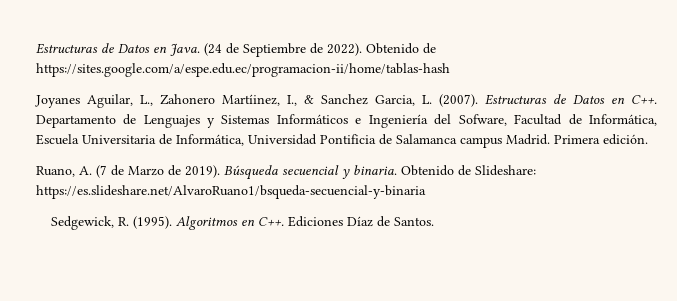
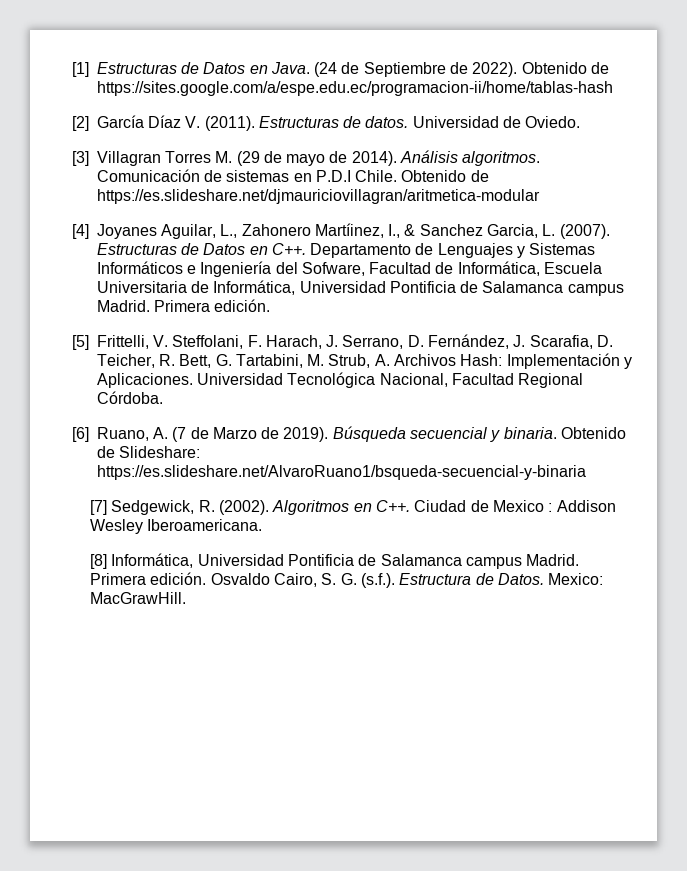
- Estructuras de Datos en Java.
+ [1] Estructuras de Datos en Java.
- Joyanes Aguilar, L., Zahonero Martíinez, I., & Sanchez Garcia, L. (2007).
+ [2] García Díaz V. (2011). Estructuras de datos. Universidad de Oviedo.
+ [3] Villagran Torres M. (29 de mayo de 2014). Análisis algoritmos. Comunicación de sistemas en P.D.I Chile. Obtenido de https://es.slideshare.net/djmauriciovillagran/aritmetica-modular
+ [4] Joyanes Aguilar, L., Zahonero Martíinez, I., & Sanchez Garcia, L. (2007).
- Ruano, A. (7 de Marzo de 2019).
+ [5] Frittelli, V. Steffolani, F. Harach, J. Serrano, D. Fernández, J. Scarafia, D. Teicher, R. Bett, G. Tartabini, M. Strub, A. Archivos Hash: Implementación y Aplicaciones. Universidad Tecnológica Nacional, Facultad Regional Córdoba.
+ [6] Ruano, A. (7 de Marzo de 2019).
- Sedgewick, R. (1995).
+ [7] Sedgewick, R. (2002).
- Algoritmos en C++. Ediciones Díaz de Santos.
+ Algoritmos en C++. Ciudad de Mexico : Addison Wesley Iberoamericana.
+ [8] Informática, Universidad Pontificia de Salamanca campus Madrid. Primera edición. Osvaldo Cairo, S. G. (s.f.). Estructura de Datos. Mexico: MacGrawHill.

